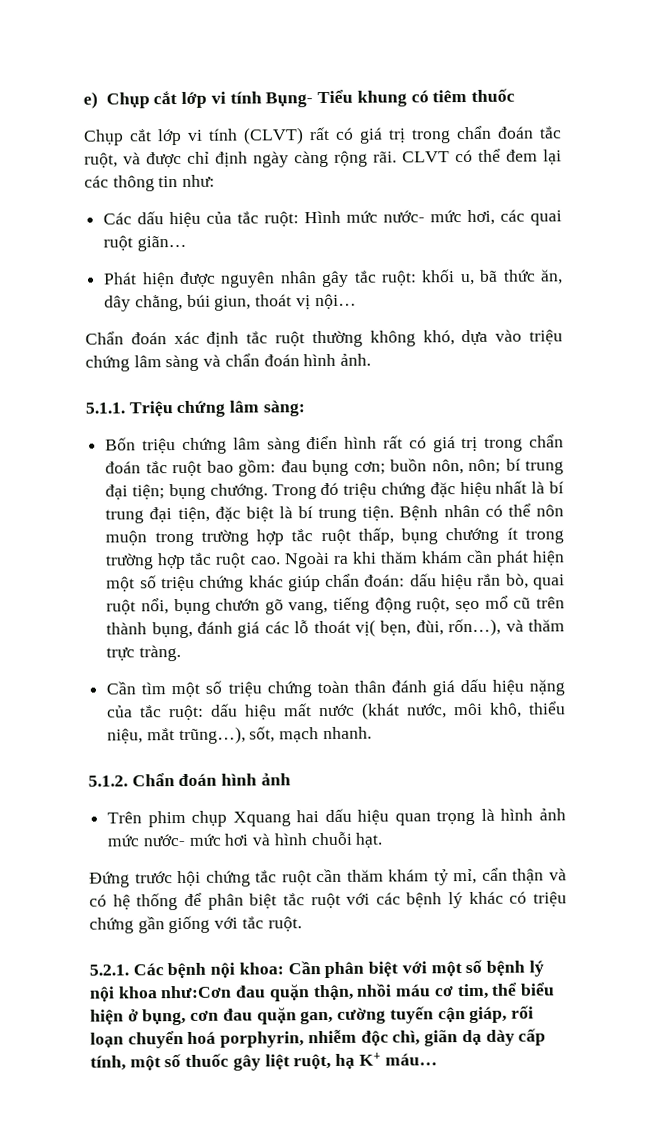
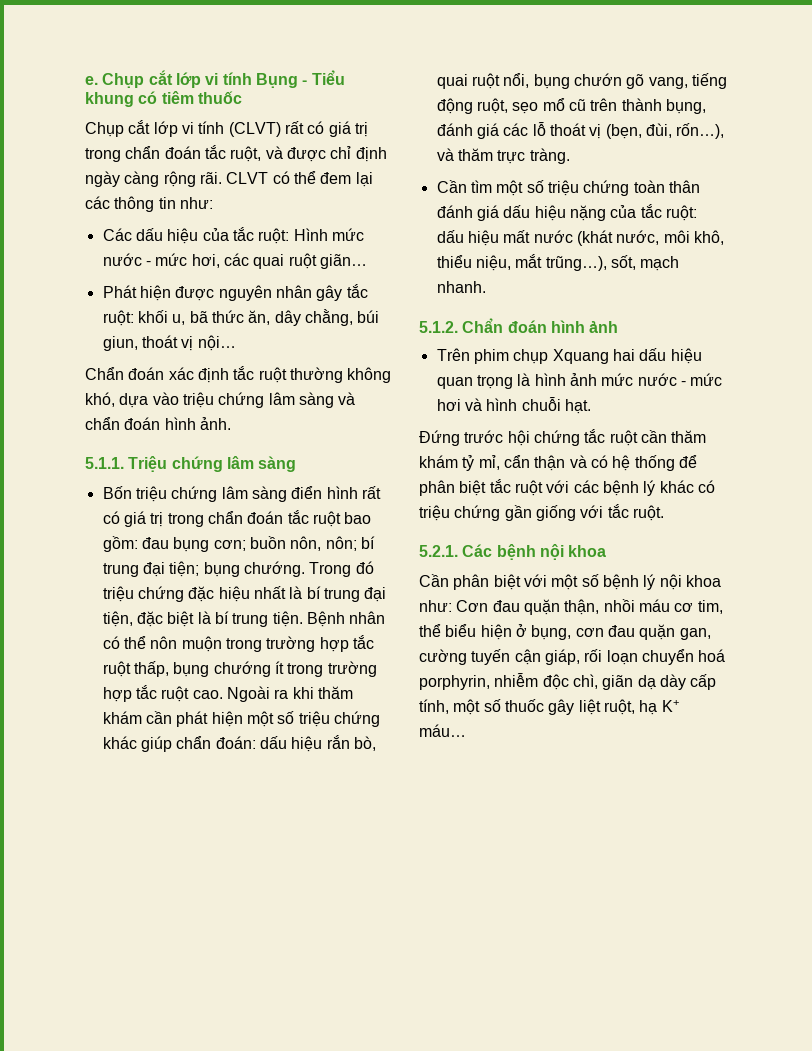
- e) Chụp cắt lớp vi tính Bụng- Tiểu khung có tiêm thuốc
+ e. Chụp cắt lớp vi tính Bụng - Tiểu khung có tiêm thuốc
- Các dấu hiệu của tắc ruột: Hình mức nước- mức hơi, các quai ruột giãn…
+ Các dấu hiệu của tắc ruột: Hình mức nước - mức hơi, các quai ruột giãn…
- 5.1.1. Triệu chứng lâm sàng:
+ 5.1.1. Triệu chứng lâm sàng
- Ngoài ra khi thăm khám cần phát hiện một số triệu chứng khác giúp chẩn đoán: dấu hiệu rắn bò, quai ruột nổi, bụng chướn gõ vang, tiếng động ruột, sẹo mổ cũ trên thành bụng, đánh giá các lỗ thoát vị( bẹn, đùi, rốn…), và thăm trực tràng.
+ Ngoài ra khi thăm khám cần phát hiện một số triệu chứng khác giúp chẩn đoán: dấu hiệu rắn bò, quai ruột nổi, bụng chướn gõ vang, tiếng động ruột, sẹo mổ cũ trên thành bụng, đánh giá các lỗ thoát vị (bẹn, đùi, rốn…), và thăm trực tràng.
- Trên phim chụp Xquang hai dấu hiệu quan trọng là hình ảnh mức nước- mức hơi và hình chuỗi hạt.
+ Trên phim chụp Xquang hai dấu hiệu quan trọng là hình ảnh mức nước - mức hơi và hình chuỗi hạt.
- 5.2.1. Các bệnh nội khoa: Cần phân biệt với một số bệnh lý nội khoa như:Cơn đau quặn thận, nhồi máu cơ tim, thể biểu hiện ở bụng, cơn đau quặn gan, cường tuyến cận giáp, rối loạn chuyển hoá porphyrin, nhiễm độc chì, giãn dạ dày cấp tính, một số thuốc gây liệt ruột, hạ K+ máu…
+ 5.2.1. Các bệnh nội khoa
+ Cần phân biệt với một số bệnh lý nội khoa như: Cơn đau quặn thận, nhồi máu cơ tim, thể biểu hiện ở bụng, cơn đau quặn gan, cường tuyến cận giáp, rối loạn chuyển hoá porphyrin, nhiễm độc chì, giãn dạ dày cấp tính, một số thuốc gây liệt ruột, hạ K+ máu…

